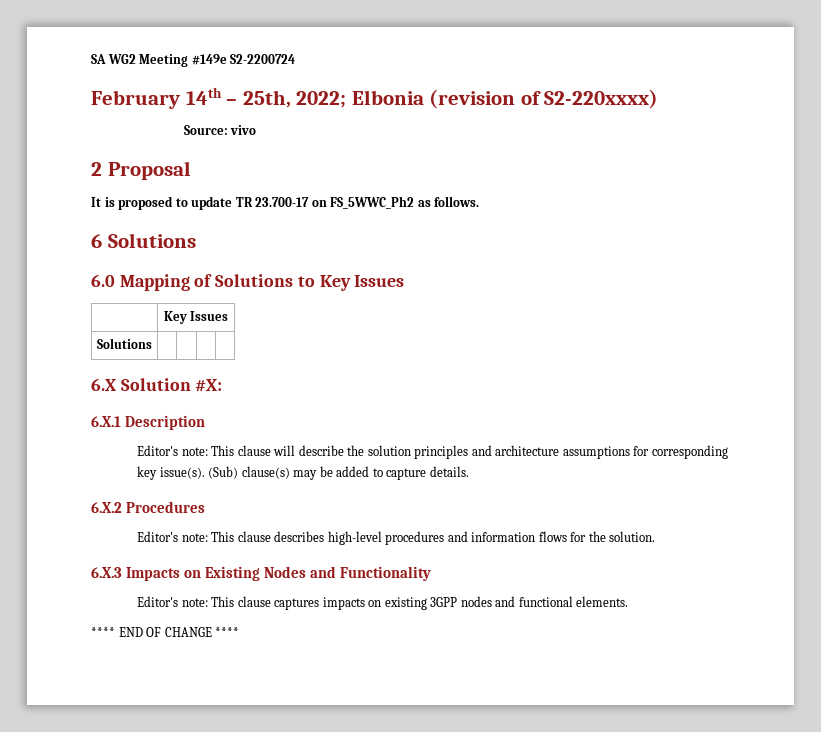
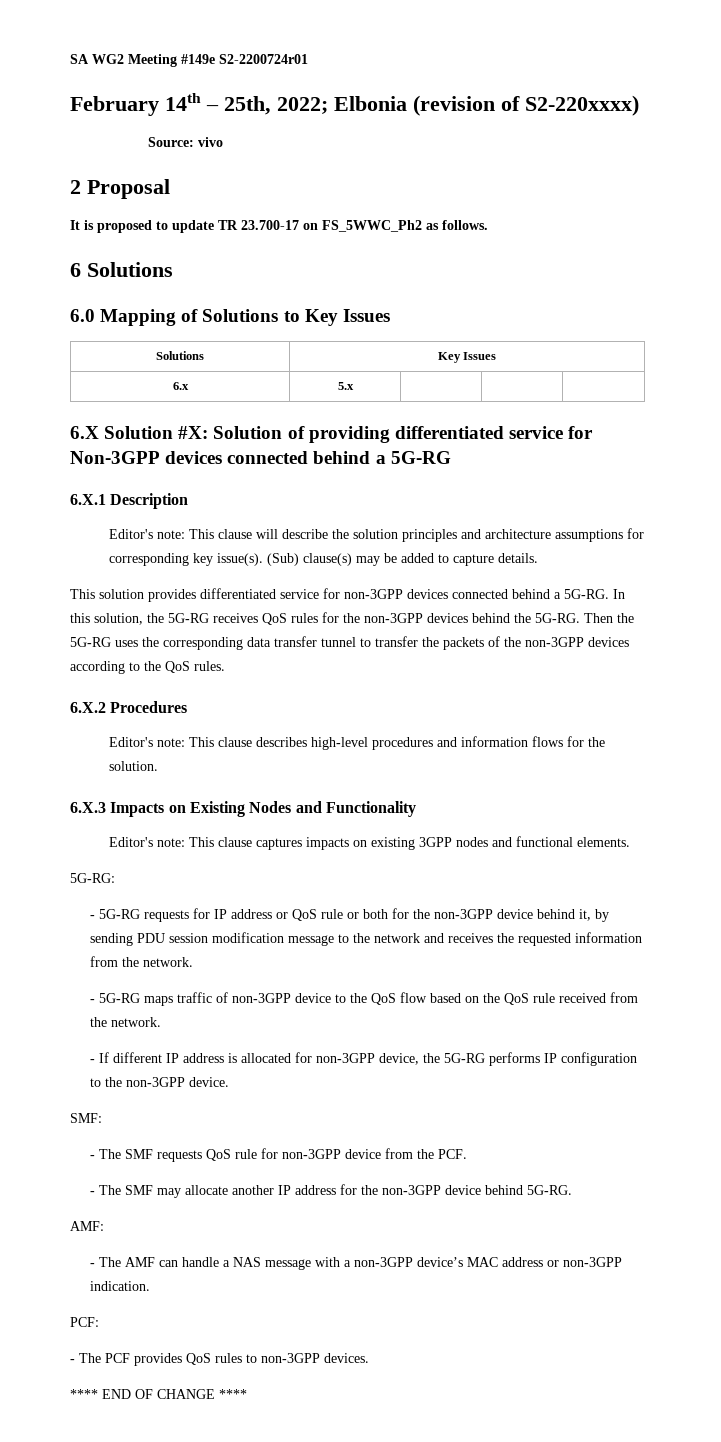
- SA WG2 Meeting #149e S2-2200724
+ SA WG2 Meeting #149e S2-2200724r01
- | Key Issues
- Solutions | | | |
+ Solutions | Key Issues
+ 6.x | 5.x | | |
- 6.X Solution #X:
+ 6.X Solution #X: Solution of providing differentiated service for Non-3GPP devices connected behind a 5G-RG
+ This solution provides differentiated service for non-3GPP devices connected behind a 5G-RG. In this solution, the 5G-RG receives QoS rules for the non-3GPP devices behind the 5G-RG. Then the 5G-RG uses the corresponding data transfer tunnel to transfer the packets of the non-3GPP devices according to the QoS rules.
+ 5G-RG:
+ - 5G-RG requests for IP address or QoS rule or both for the non-3GPP device behind it, by sending PDU session modification message to the network and receives the requested information from the network.
+ - 5G-RG maps traffic of non-3GPP device to the QoS flow based on the QoS rule received from the network.
+ - If different IP address is allocated for non-3GPP device, the 5G-RG performs IP configuration to the non-3GPP device.
+ SMF:
+ - The SMF requests QoS rule for non-3GPP device from the PCF.
+ - The SMF may allocate another IP address for the non-3GPP device behind 5G-RG.
+ AMF:
+ - The AMF can handle a NAS message with a non-3GPP device’s MAC address or non-3GPP indication.
+ PCF:
+ - The PCF provides QoS rules to non-3GPP devices.

